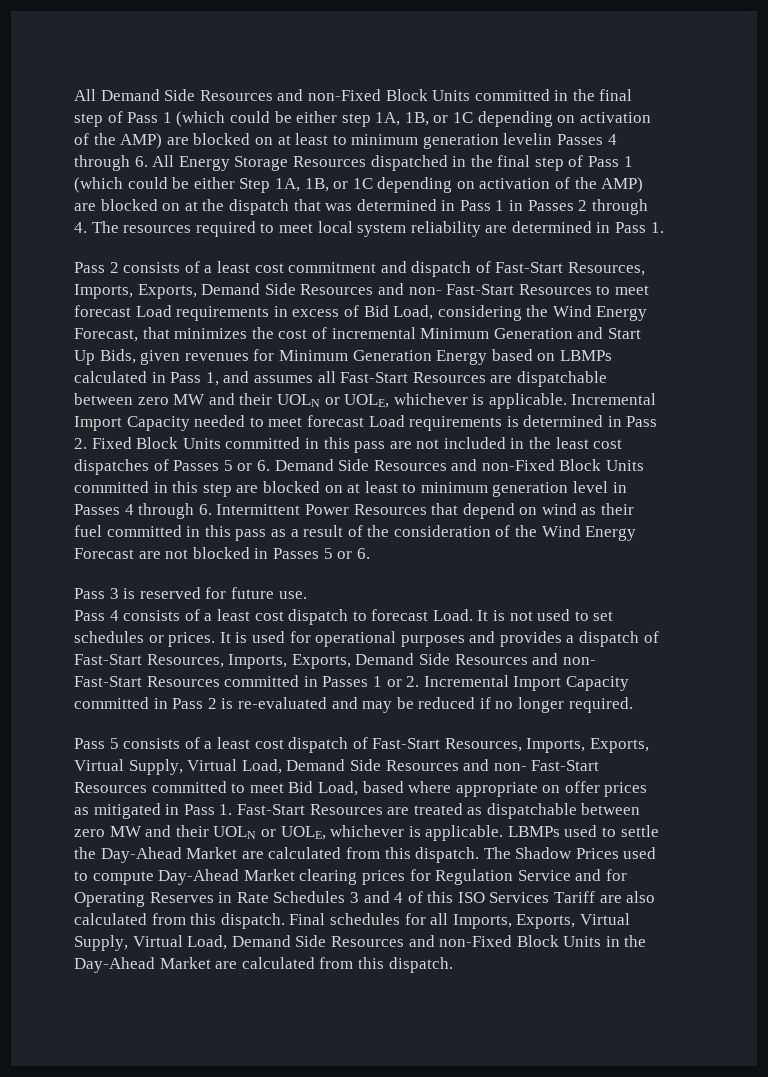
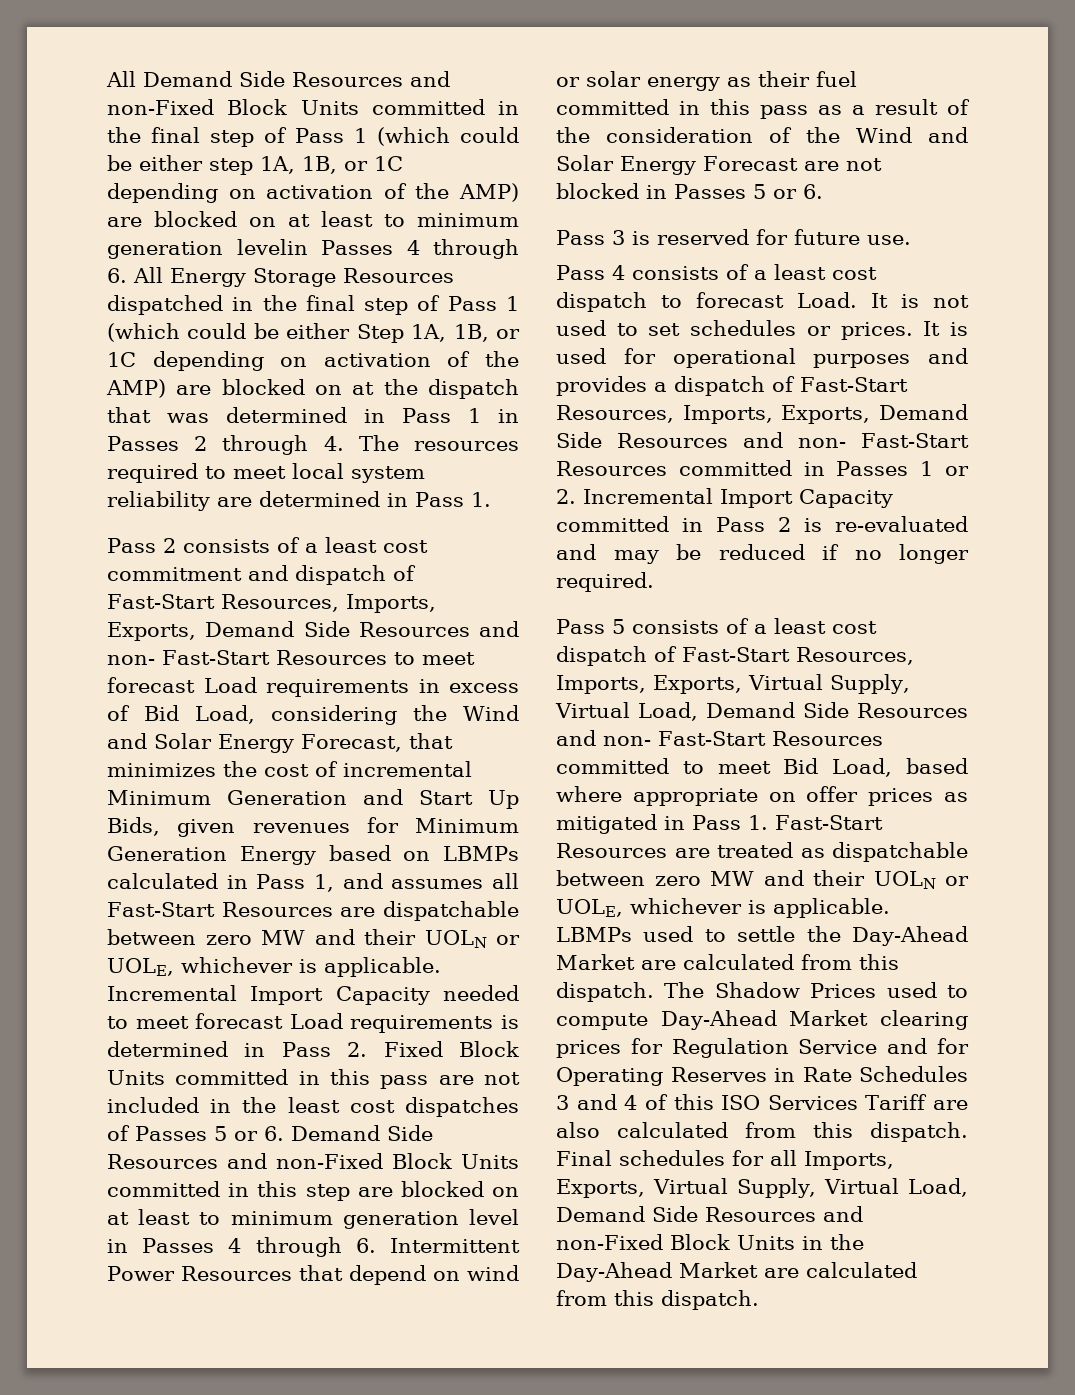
- Pass 2 consists of a least cost commitment and dispatch of Fast-Start Resources, Imports, Exports, Demand Side Resources and non- Fast-Start Resources to meet forecast Load requirements in excess of Bid Load, considering the Wind Energy Forecast, that minimizes the cost of incremental Minimum Generation and Start Up Bids, given revenues for Minimum Generation Energy based on LBMPs calculated in Pass 1, and assumes all Fast-Start Resources are dispatchable between zero MW and their UOLN or UOLE, whichever is applicable.
+ Pass 2 consists of a least cost commitment and dispatch of Fast-Start Resources, Imports, Exports, Demand Side Resources and non- Fast-Start Resources to meet forecast Load requirements in excess of Bid Load, considering the Wind and Solar Energy Forecast, that minimizes the cost of incremental Minimum Generation and Start Up Bids, given revenues for Minimum Generation Energy based on LBMPs calculated in Pass 1, and assumes all Fast-Start Resources are dispatchable between zero MW and their UOLN or UOLE, whichever is applicable.
- Incremental Import Capacity needed to meet forecast Load requirements is determined in Pass 2. Fixed Block Units committed in this pass are not included in the least cost dispatches of Passes 5 or 6. Demand Side Resources and non-Fixed Block Units committed in this step are blocked on at least to minimum generation level in Passes 4 through 6. Intermittent Power Resources that depend on wind as their fuel committed in this pass as a result of the consideration of the Wind Energy Forecast are not blocked in Passes 5 or 6.
+ Incremental Import Capacity needed to meet forecast Load requirements is determined in Pass 2. Fixed Block Units committed in this pass are not included in the least cost dispatches of Passes 5 or 6. Demand Side Resources and non-Fixed Block Units committed in this step are blocked on at least to minimum generation level in Passes 4 through 6. Intermittent Power Resources that depend on wind or solar energy as their fuel committed in this pass as a result of the consideration of the Wind and Solar Energy Forecast are not blocked in Passes 5 or 6.

